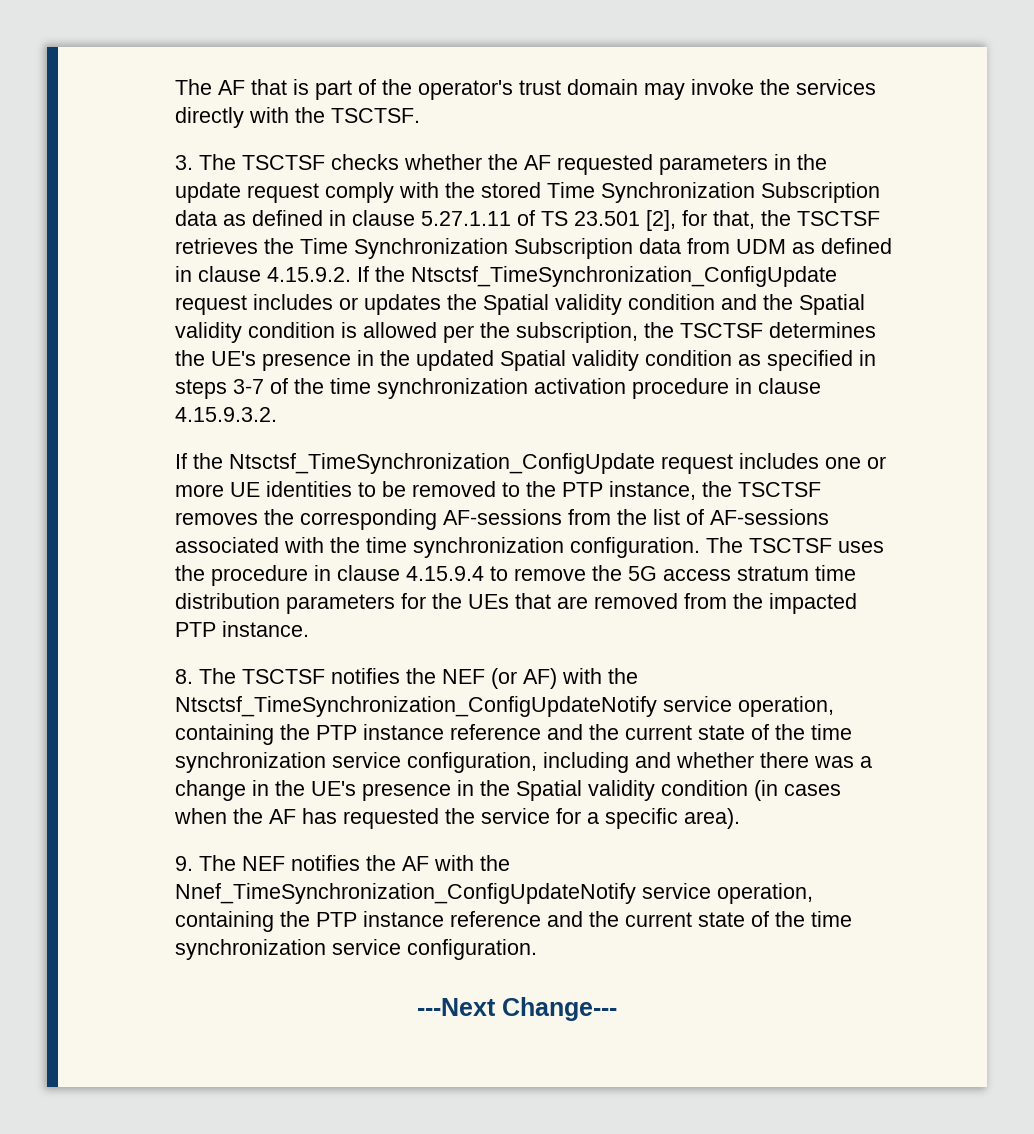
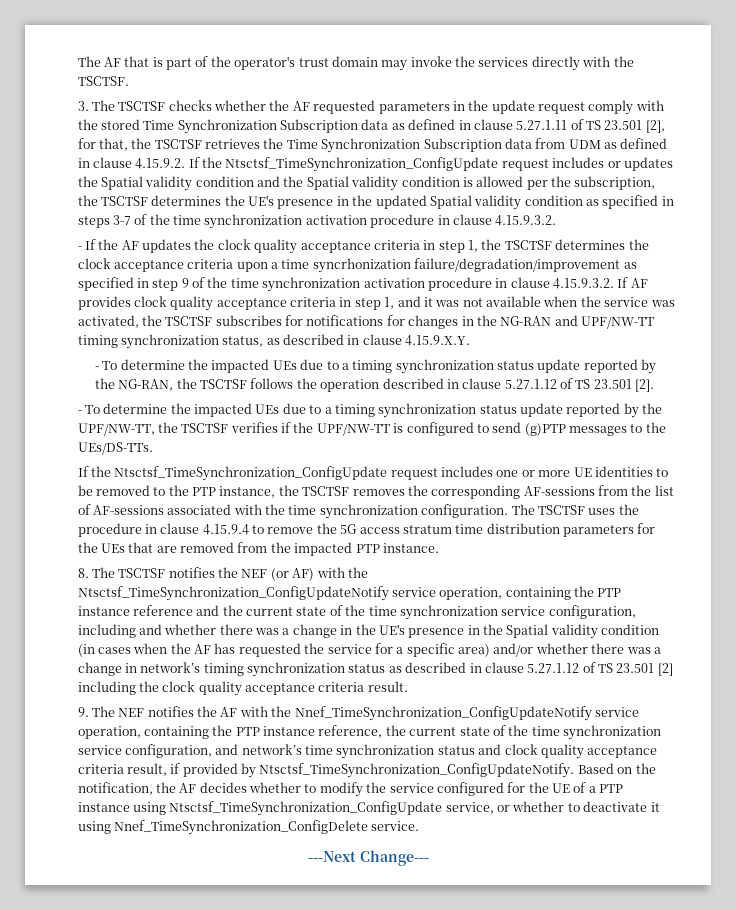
+ - If the AF updates the clock quality acceptance criteria in step 1, the TSCTSF determines the clock acceptance criteria upon a time syncrhonization failure/degradation/improvement as specified in step 9 of the time synchronization activation procedure in clause 4.15.9.3.2. If AF provides clock quality acceptance criteria in step 1, and it was not available when the service was activated, the TSCTSF subscribes for notifications for changes in the NG-RAN and UPF/NW-TT timing synchronization status, as described in clause 4.15.9.X.Y.
+ - To determine the impacted UEs due to a timing synchronization status update reported by the NG-RAN, the TSCTSF follows the operation described in clause 5.27.1.12 of TS 23.501 [2].
+ - To determine the impacted UEs due to a timing synchronization status update reported by the UPF/NW-TT, the TSCTSF verifies if the UPF/NW-TT is configured to send (g)PTP messages to the UEs/DS-TTs.
- 8. The TSCTSF notifies the NEF (or AF) with the Ntsctsf_TimeSynchronization_ConfigUpdateNotify service operation, containing the PTP instance reference and the current state of the time synchronization service configuration, including and whether there was a change in the UE's presence in the Spatial validity condition (in cases when the AF has requested the service for a specific area).
+ 8. The TSCTSF notifies the NEF (or AF) with the Ntsctsf_TimeSynchronization_ConfigUpdateNotify service operation, containing the PTP instance reference and the current state of the time synchronization service configuration, including and whether there was a change in the UE's presence in the Spatial validity condition (in cases when the AF has requested the service for a specific area) and/or whether there was a change in network’s timing synchronization status as described in clause 5.27.1.12 of TS 23.501 [2] including the clock quality acceptance criteria result.
- 9. The NEF notifies the AF with the Nnef_TimeSynchronization_ConfigUpdateNotify service operation, containing the PTP instance reference and the current state of the time synchronization service configuration.
+ 9. The NEF notifies the AF with the Nnef_TimeSynchronization_ConfigUpdateNotify service operation, containing the PTP instance reference, the current state of the time synchronization service configuration, and network’s time synchronization status and clock quality acceptance criteria result, if provided by Ntsctsf_TimeSynchronization_ConfigUpdateNotify. Based on the notification, the AF decides whether to modify the service configured for the UE of a PTP instance using Ntsctsf_TimeSynchronization_ConfigUpdate service, or whether to deactivate it using Nnef_TimeSynchronization_ConfigDelete service.

